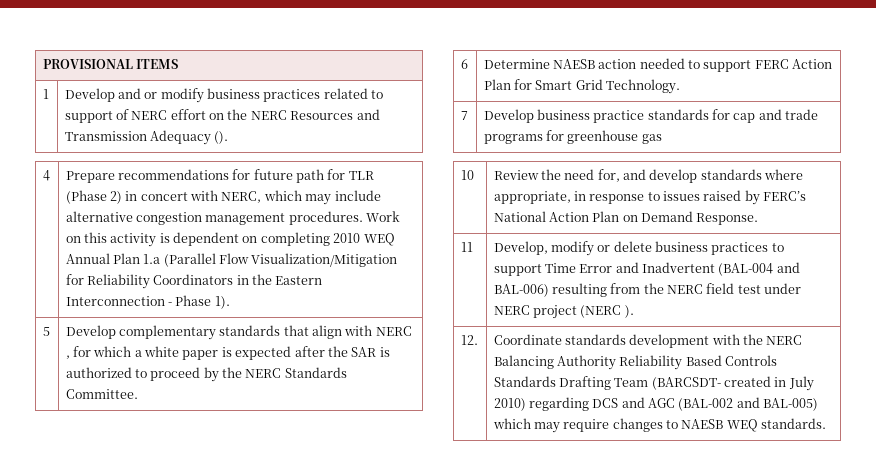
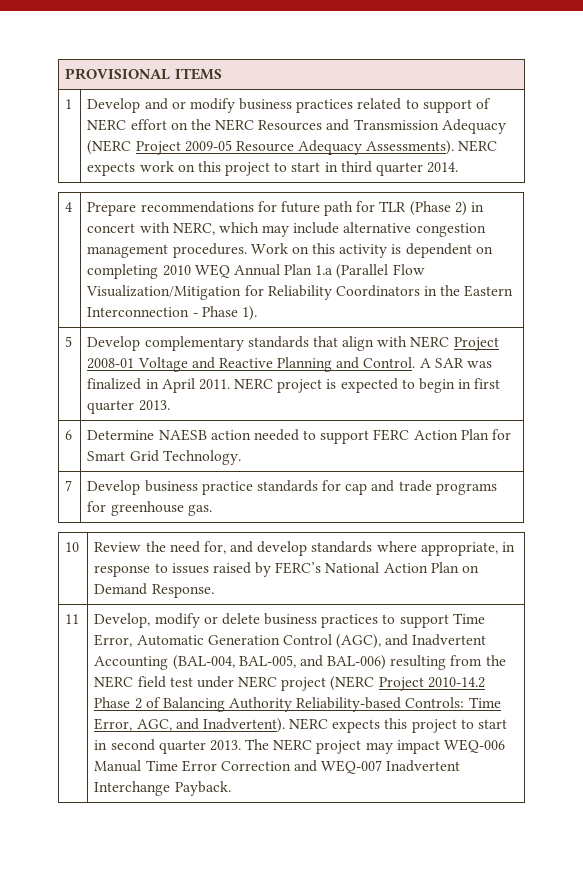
- 1 | Develop and or modify business practices related to support of NERC effort on the NERC Resources and Transmission Adequacy ().
+ 1 | Develop and or modify business practices related to support of NERC effort on the NERC Resources and Transmission Adequacy (NERC Project 2009-05 Resource Adequacy Assessments). NERC expects work on this project to start in third quarter 2014.
- 5 | Develop complementary standards that align with NERC , for which a white paper is expected after the SAR is authorized to proceed by the NERC Standards Committee.
+ 5 | Develop complementary standards that align with NERC Project 2008-01 Voltage and Reactive Planning and Control. A SAR was finalized in April 2011. NERC project is expected to begin in first quarter 2013.
- 7 | Develop business practice standards for cap and trade programs for greenhouse gas
+ 7 | Develop business practice standards for cap and trade programs for greenhouse gas.
- Develop, modify or delete business practices to support Time Error and Inadvertent (BAL-004 and BAL-006) resulting from the NERC field test under NERC project (NERC ).
- 12. | Coordinate standards development with the NERC Balancing Authority Reliability Based Controls Standards Drafting Team (BARCSDT- created in July 2010) regarding DCS and AGC (BAL-002 and BAL-005) which may require changes to NAESB WEQ standards.
+ Develop, modify or delete business practices to support Time Error, Automatic Generation Control (AGC), and Inadvertent Accounting (BAL-004, BAL-005, and BAL-006) resulting from the NERC field test under NERC project (NERC Project 2010-14.2 Phase 2 of Balancing Authority Reliability-based Controls: Time Error, AGC, and Inadvertent). NERC expects this project to start in second quarter 2013. The NERC project may impact WEQ-006 Manual Time Error Correction and WEQ-007 Inadvertent Interchange Payback.

